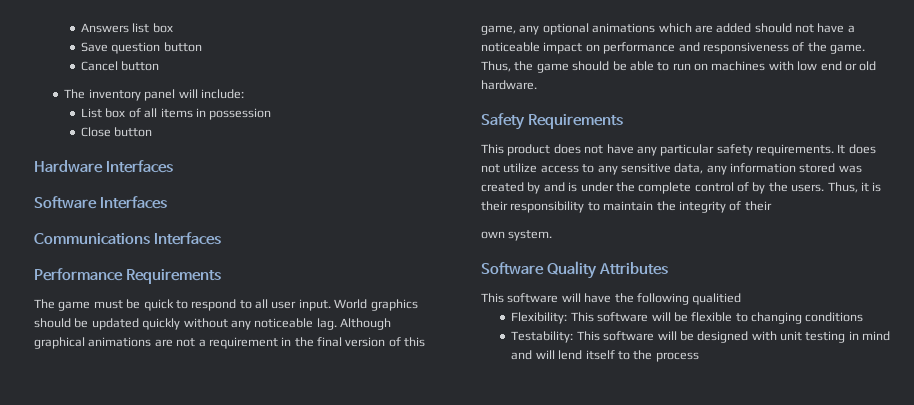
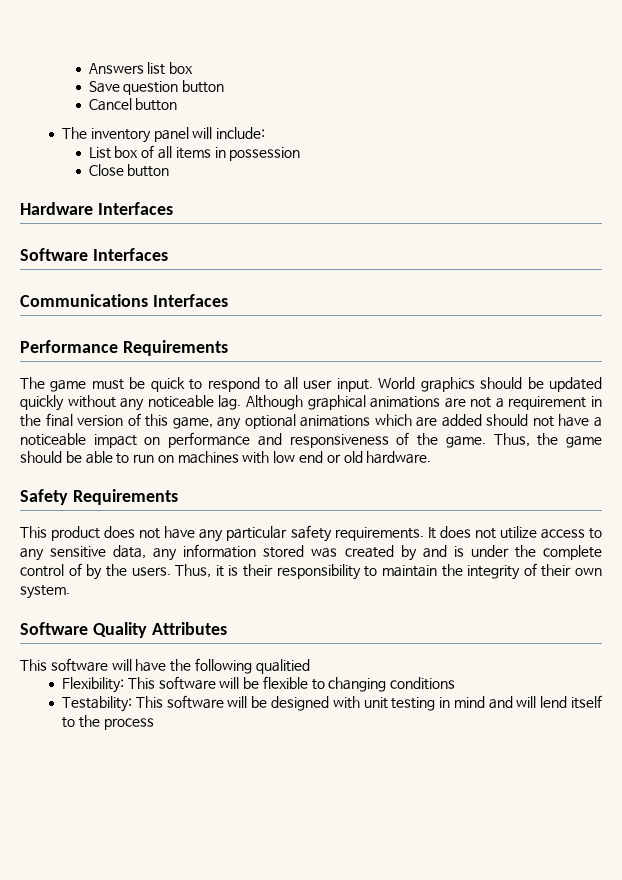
- Thus, it is their responsibility to maintain the integrity of their
- own system.
+ Thus, it is their responsibility to maintain the integrity of their own system.

